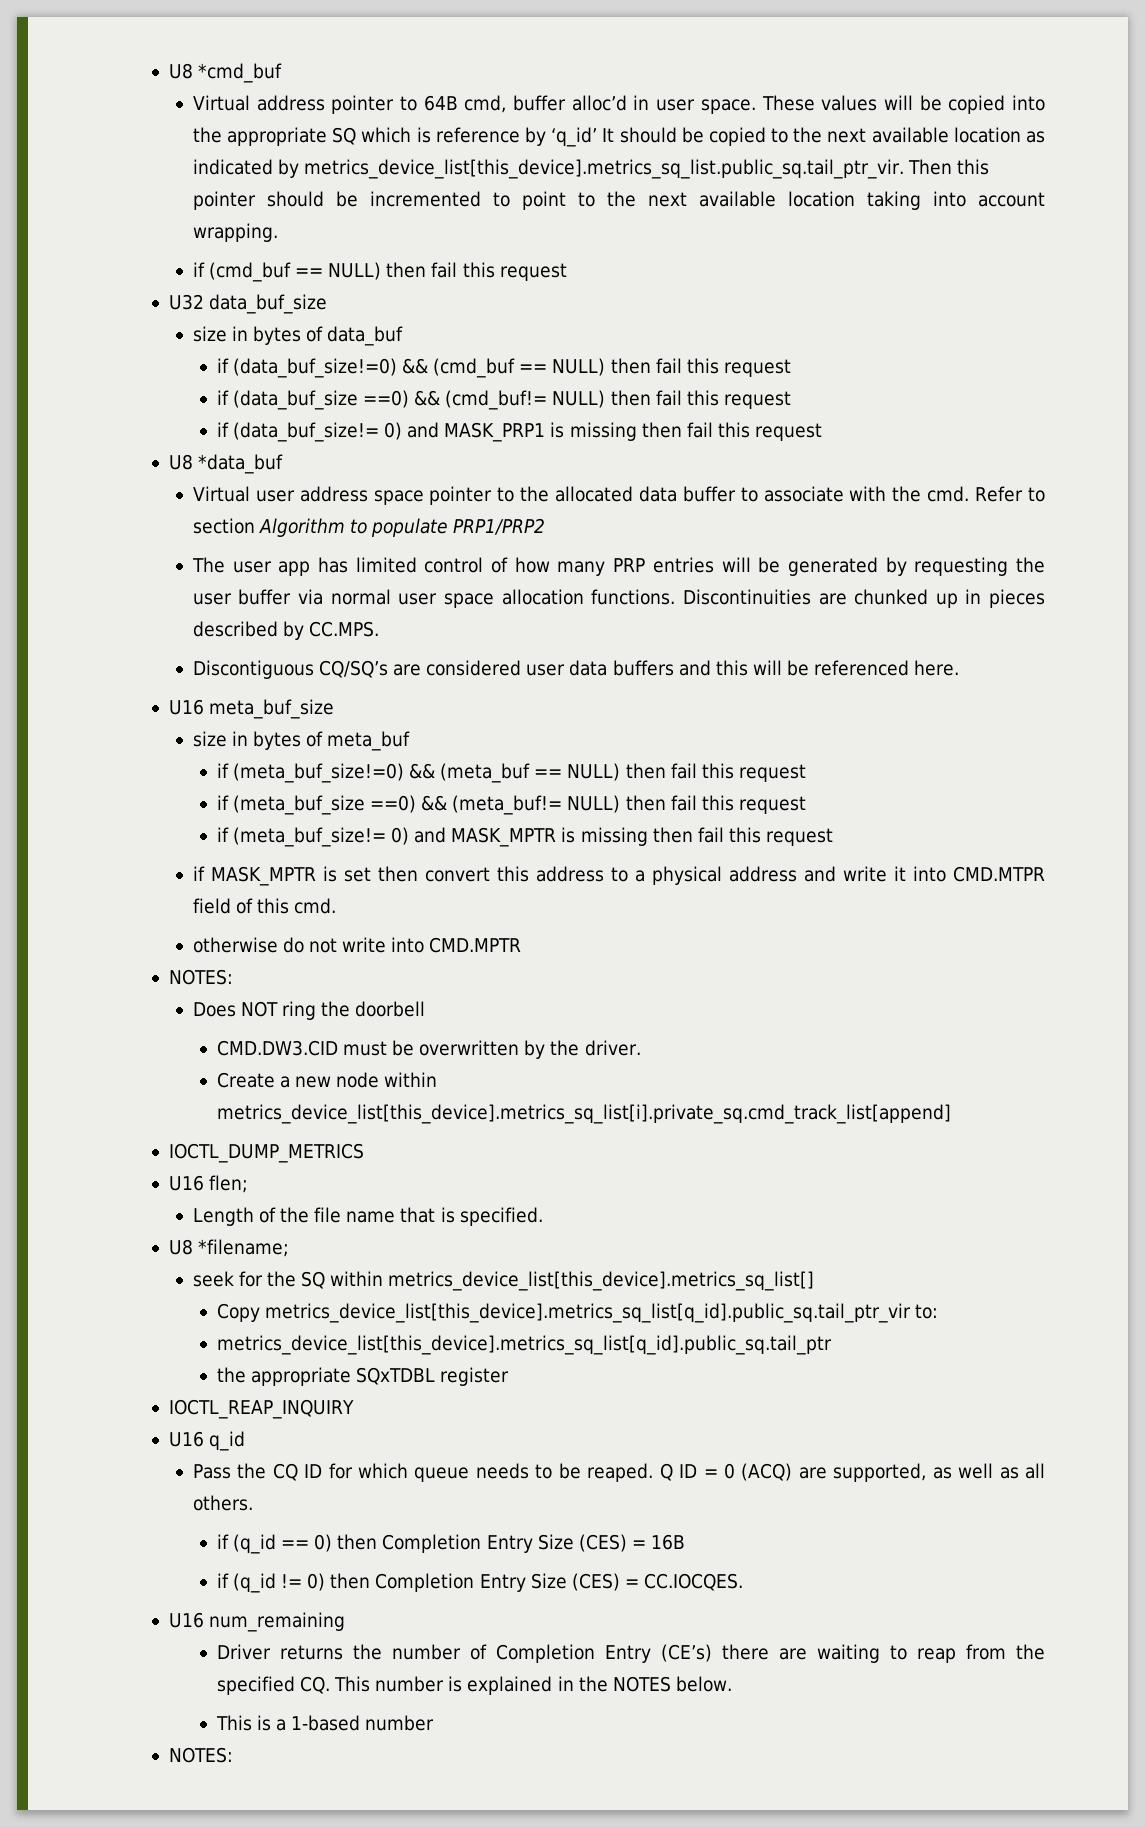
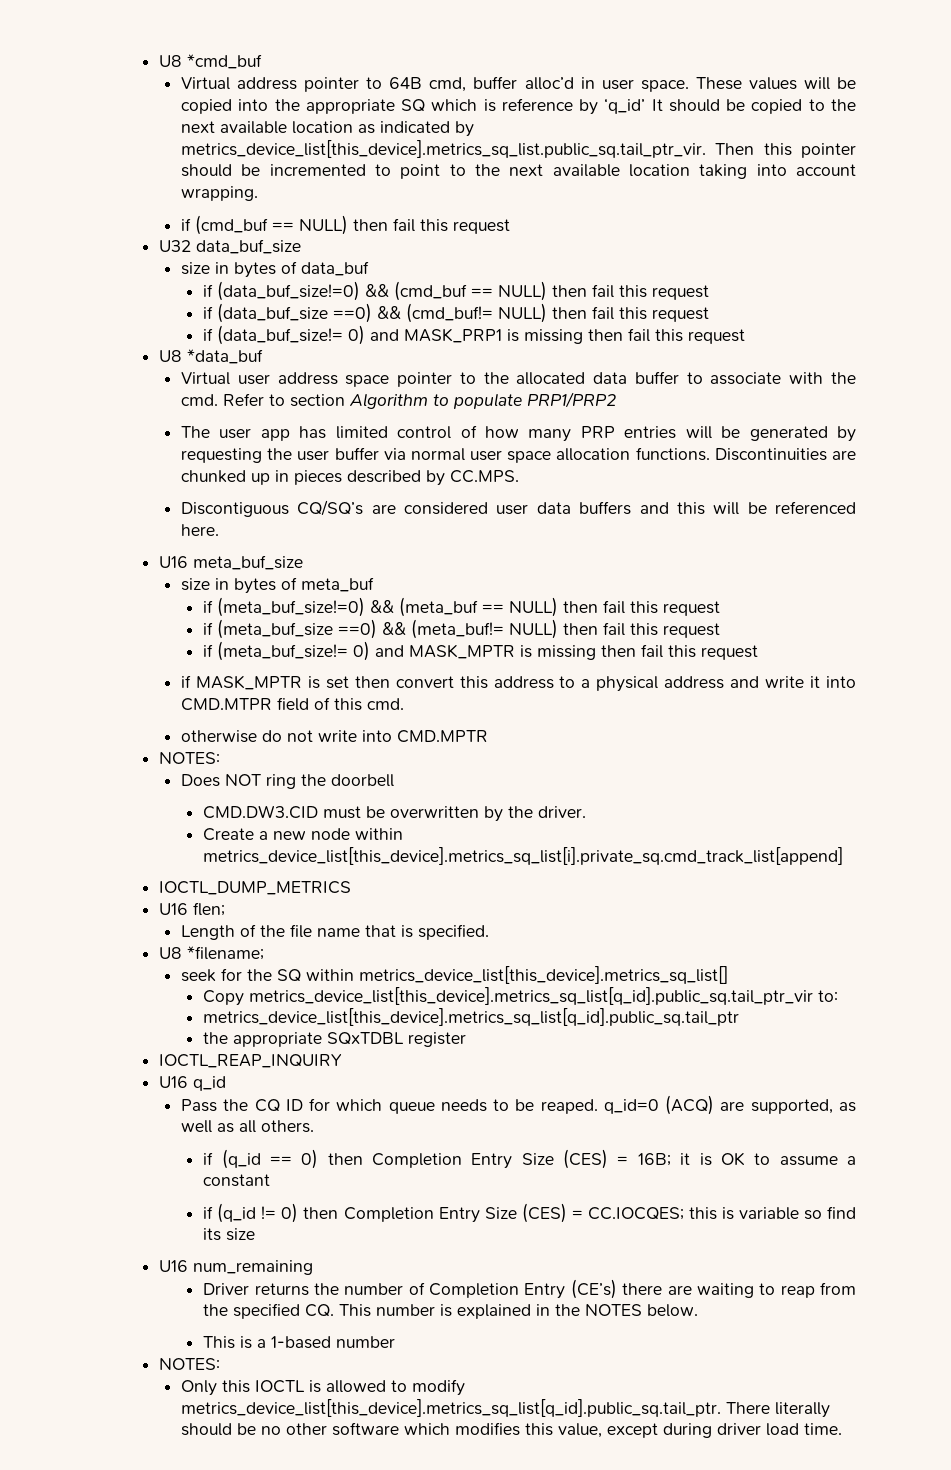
- Pass the CQ ID for which queue needs to be reaped. Q ID = 0 (ACQ) are supported, as well as all others.
+ Pass the CQ ID for which queue needs to be reaped. q_id=0 (ACQ) are supported, as well as all others.
- if (q_id == 0) then Completion Entry Size (CES) = 16B
+ if (q_id == 0) then Completion Entry Size (CES) = 16B; it is OK to assume a constant
- if (q_id != 0) then Completion Entry Size (CES) = CC.IOCQES.
+ if (q_id != 0) then Completion Entry Size (CES) = CC.IOCQES; this is variable so find its size
+ Only this IOCTL is allowed to modify metrics_device_list[this_device].metrics_sq_list[q_id].public_sq.tail_ptr. There literally should be no other software which modifies this value, except during driver load time.

